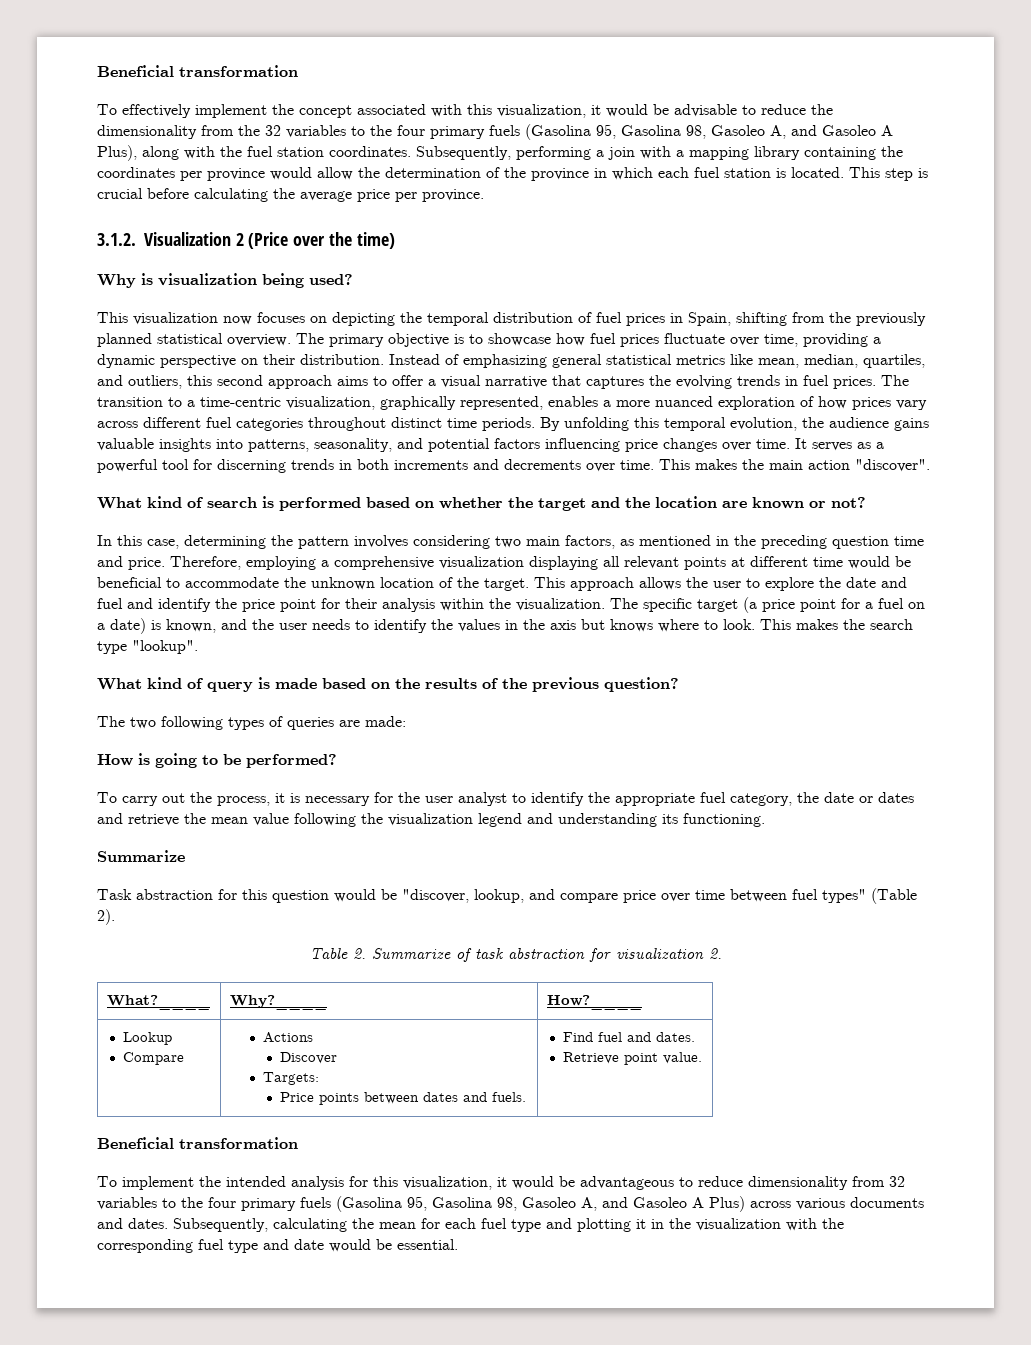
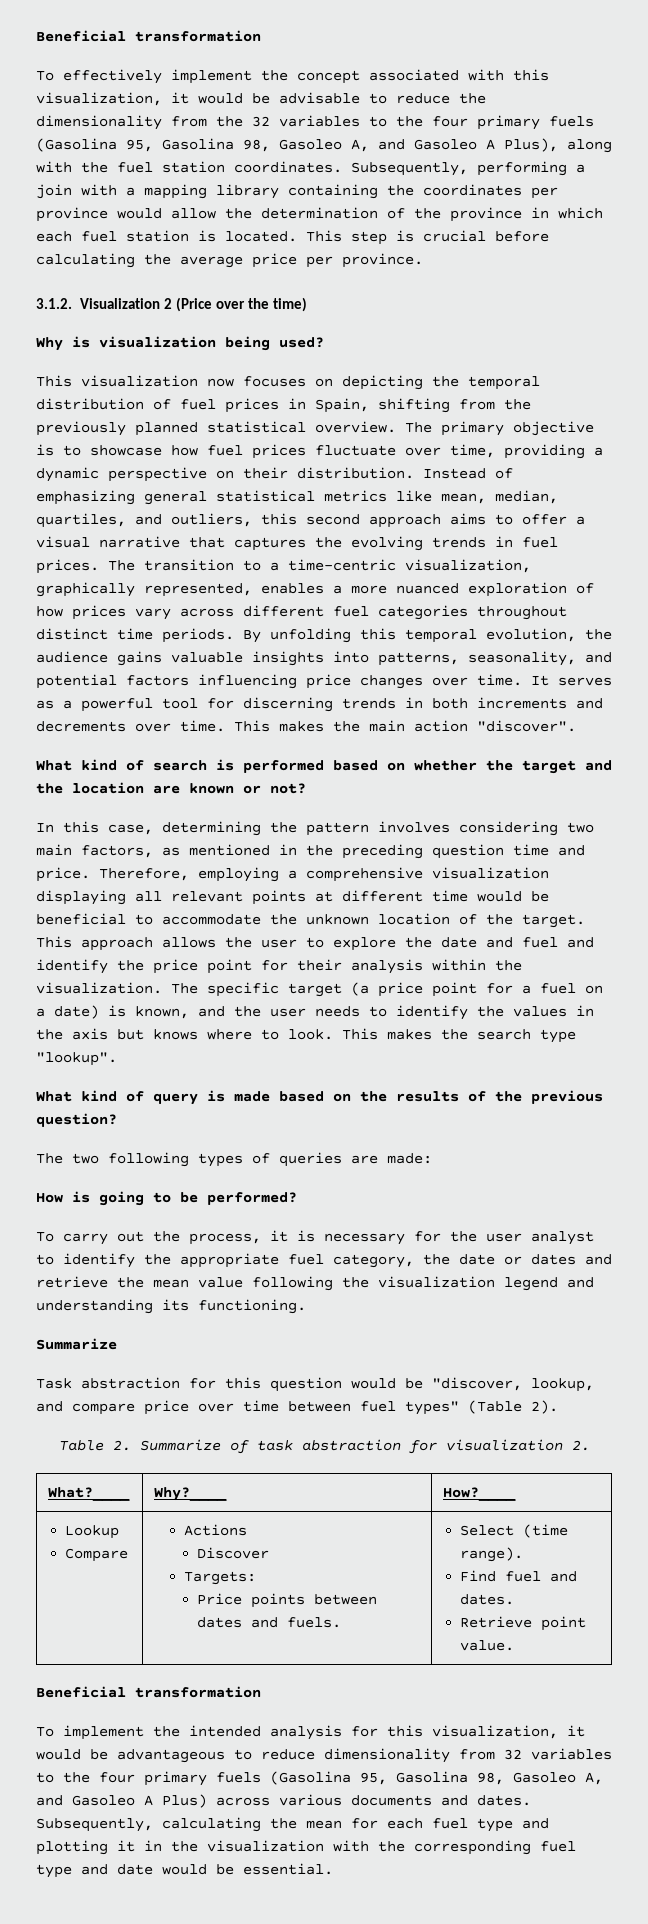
  Lookup
  Compare | Actions
  Discover
  Targets:
- Price points between dates and fuels. | Find fuel and dates.
+ Price points between dates and fuels. | Select (time range).
+ Find fuel and dates.

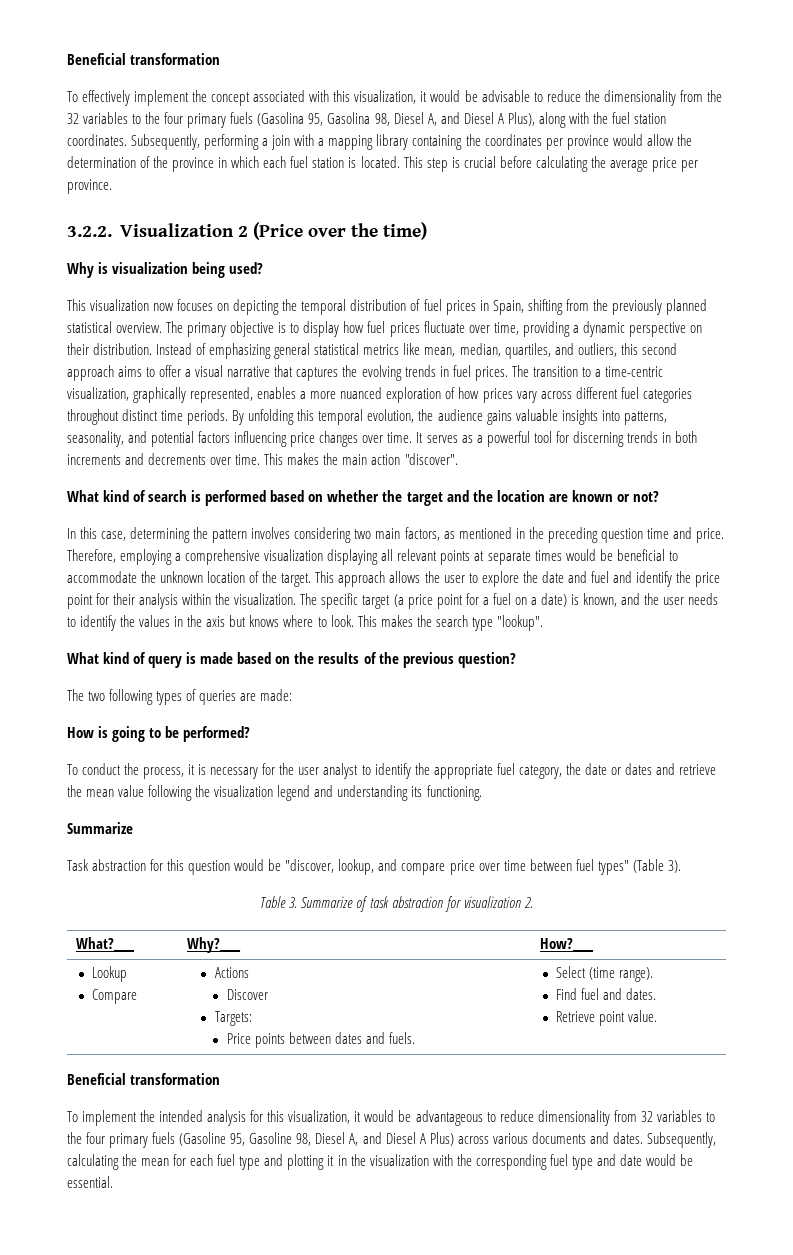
- To effectively implement the concept associated with this visualization, it would be advisable to reduce the dimensionality from the 32 variables to the four primary fuels (Gasolina 95, Gasolina 98, Gasoleo A, and Gasoleo A Plus), along with the fuel station coordinates.
+ To effectively implement the concept associated with this visualization, it would be advisable to reduce the dimensionality from the 32 variables to the four primary fuels (Gasolina 95, Gasolina 98, Diesel A, and Diesel A Plus), along with the fuel station coordinates.
- 3.1.2. Visualization 2 (Price over the time)
+ 3.2.2. Visualization 2 (Price over the time)
- The primary objective is to showcase how fuel prices fluctuate over time, providing a dynamic perspective on their distribution.
+ The primary objective is to display how fuel prices fluctuate over time, providing a dynamic perspective on their distribution.
- Therefore, employing a comprehensive visualization displaying all relevant points at different time would be beneficial to accommodate the unknown location of the target.
+ Therefore, employing a comprehensive visualization displaying all relevant points at separate times would be beneficial to accommodate the unknown location of the target.
- To carry out the process, it is necessary for the user analyst to identify the appropriate fuel category, the date or dates and retrieve the mean value following the visualization legend and understanding its functioning.
+ To conduct the process, it is necessary for the user analyst to identify the appropriate fuel category, the date or dates and retrieve the mean value following the visualization legend and understanding its functioning.
- Task abstraction for this question would be "discover, lookup, and compare price over time between fuel types" (Table 2).
+ Task abstraction for this question would be "discover, lookup, and compare price over time between fuel types" (Table 3).
- Table 2. Summarize of task abstraction for visualization 2.
+ Table 3. Summarize of task abstraction for visualization 2.
- To implement the intended analysis for this visualization, it would be advantageous to reduce dimensionality from 32 variables to the four primary fuels (Gasolina 95, Gasolina 98, Gasoleo A, and Gasoleo A Plus) across various documents and dates.
+ To implement the intended analysis for this visualization, it would be advantageous to reduce dimensionality from 32 variables to the four primary fuels (Gasoline 95, Gasoline 98, Diesel A, and Diesel A Plus) across various documents and dates.

